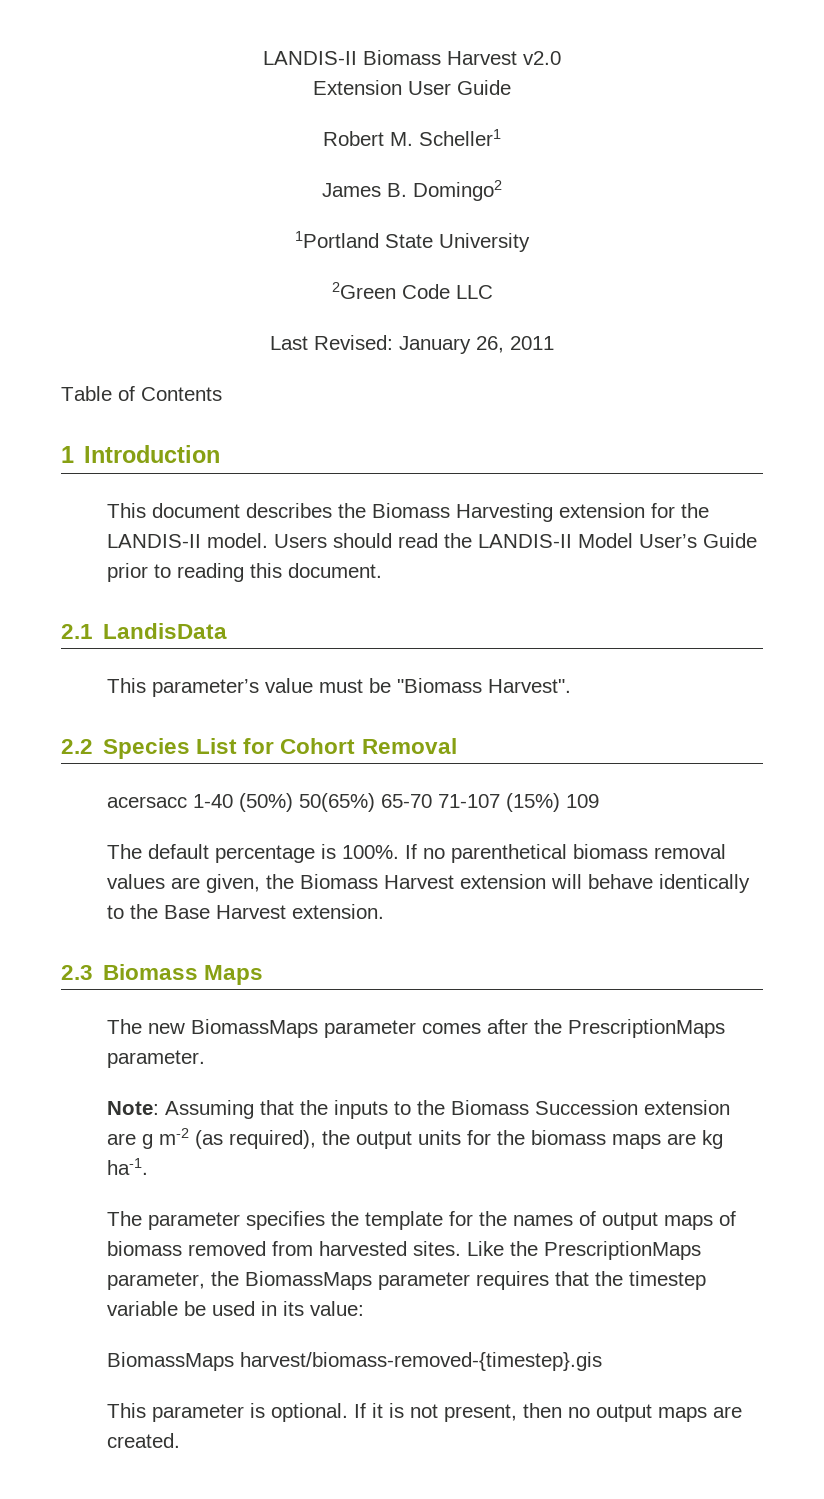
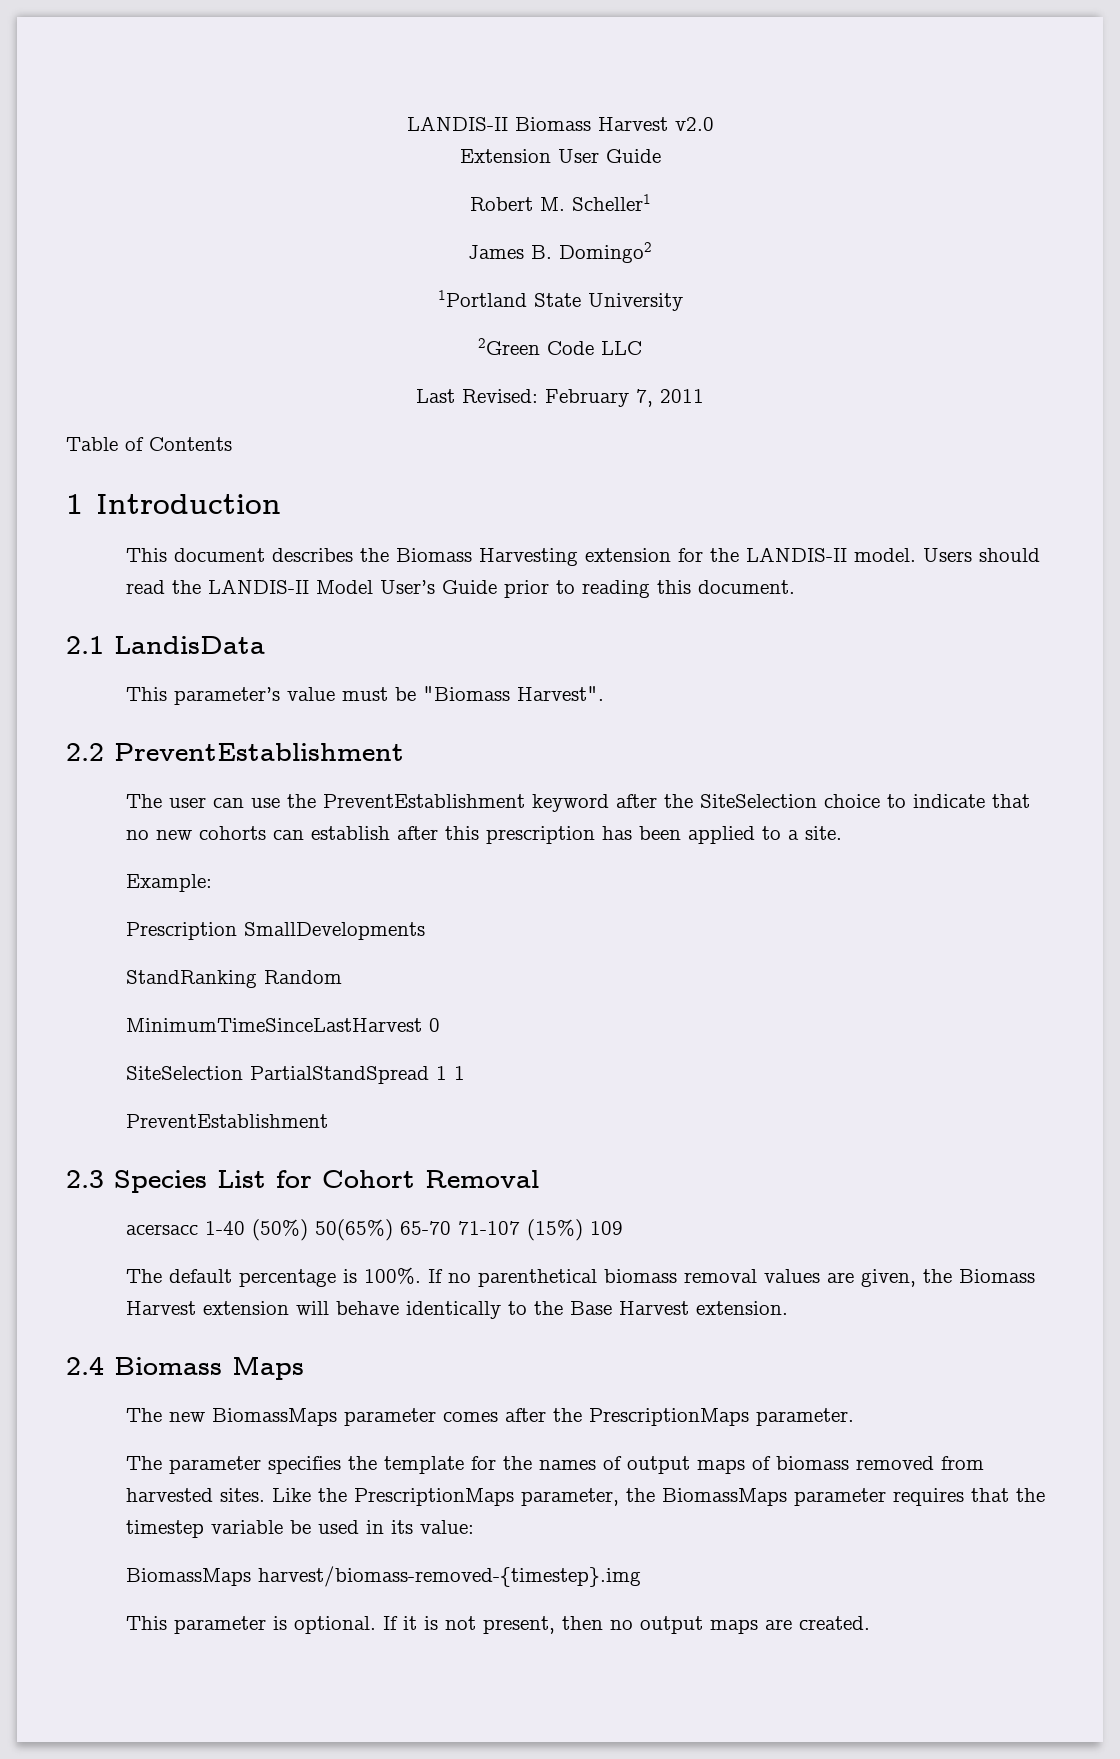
- Last Revised: January 26, 2011
+ Last Revised: February 7, 2011
- 2.2 Species List for Cohort Removal
+ 2.2 PreventEstablishment
+ The user can use the PreventEstablishment keyword after the SiteSelection choice to indicate that no new cohorts can establish after this prescription has been applied to a site.
+ Example:
+ Prescription SmallDevelopments
+ StandRanking Random
+ MinimumTimeSinceLastHarvest 0
+ SiteSelection PartialStandSpread 1 1
+ PreventEstablishment
+ 2.3 Species List for Cohort Removal
- 2.3 Biomass Maps
+ 2.4 Biomass Maps
- Note: Assuming that the inputs to the Biomass Succession extension are g m-2 (as required), the output units for the biomass maps are kg ha-1.
- BiomassMaps harvest/biomass-removed-{timestep}.gis
+ BiomassMaps harvest/biomass-removed-{timestep}.img

